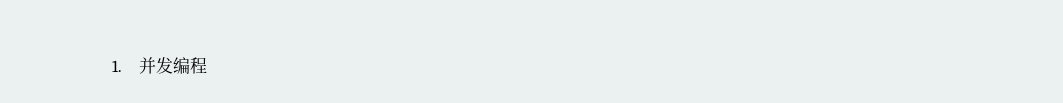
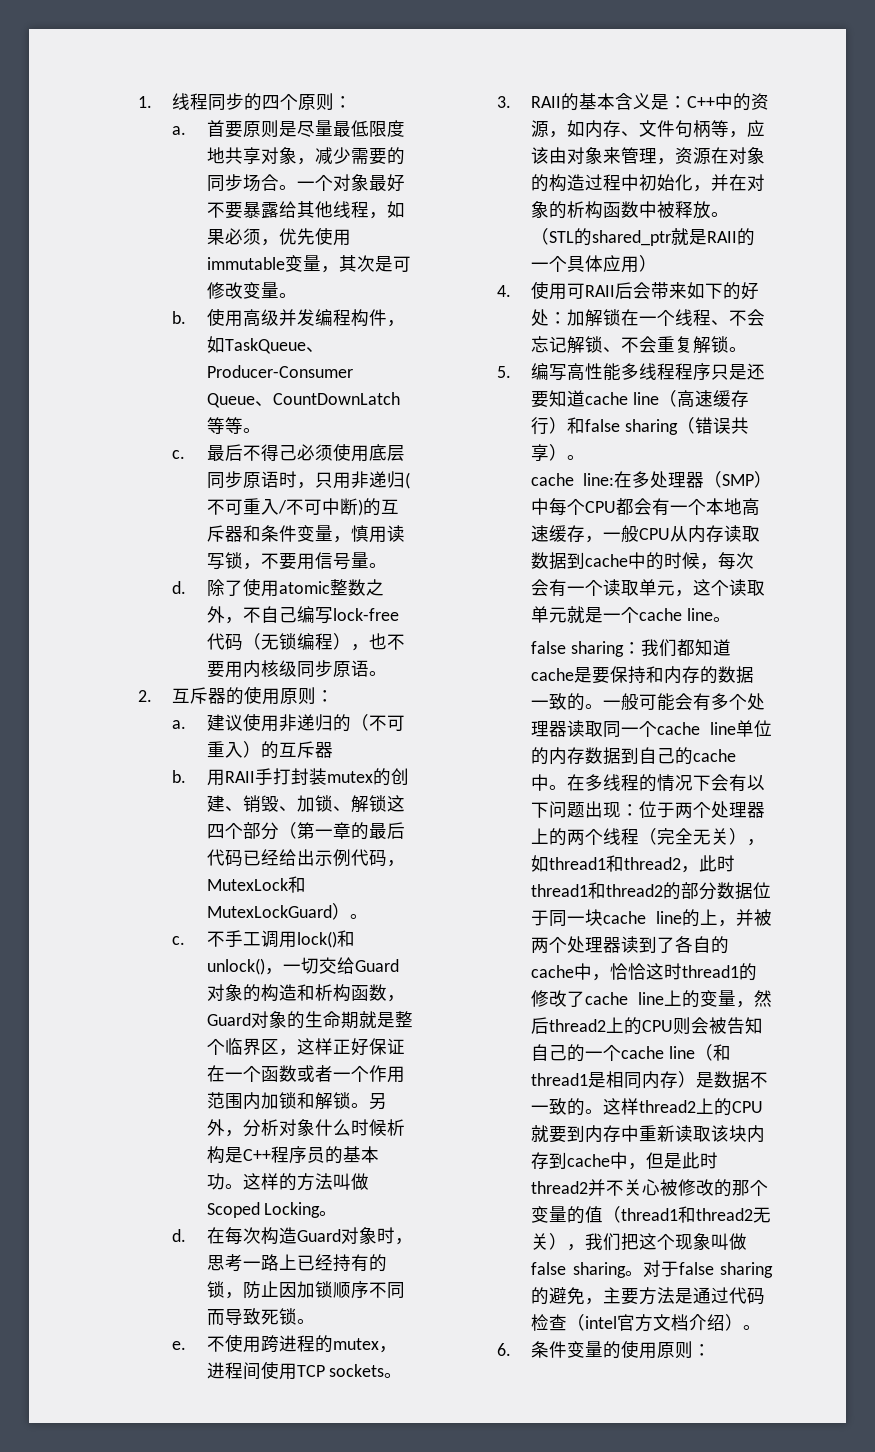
- 1.并发编程
+ 1.线程同步的四个原则：
+ a.首要原则是尽量最低限度地共享对象，减少需要的同步场合。一个对象最好不要暴露给其他线程，如果必须，优先使用immutable变量，其次是可修改变量。
+ b.使用高级并发编程构件，如TaskQueue、Producer-Consumer Queue、CountDownLatch等等。
+ c.最后不得己必须使用底层同步原语时，只用非递归(不可重入/不可中断)的互斥器和条件变量，慎用读写锁，不要用信号量。
+ d.除了使用atomic整数之外，不自己编写lock-free代码（无锁编程），也不要用内核级同步原语。
+ 2.互斥器的使用原则：
+ a.建议使用非递归的（不可重入）的互斥器
+ b.用RAII手打封装mutex的创建、销毁、加锁、解锁这四个部分（第一章的最后代码已经给出示例代码，MutexLock和MutexLockGuard）。
+ c.不手工调用lock()和unlock()，一切交给Guard对象的构造和析构函数，Guard对象的生命期就是整个临界区，这样正好保证在一个函数或者一个作用范围内加锁和解锁。另外，分析对象什么时候析构是C++程序员的基本功。这样的方法叫做Scoped Locking。
+ d.在每次构造Guard对象时，思考一路上已经持有的锁，防止因加锁顺序不同而导致死锁。
+ e.不使用跨进程的mutex，进程间使用TCP sockets。
+ 3. RAII的基本含义是：C++中的资源，如内存、文件句柄等，应该由对象来管理，资源在对象的构造过程中初始化，并在对象的析构函数中被释放。（STL的shared_ptr就是RAII的一个具体应用）
+ 4.使用可RAII后会带来如下的好处：加解锁在一个线程、不会忘记解锁、不会重复解锁。
+ 5.编写高性能多线程程序只是还要知道cache line（高速缓存行）和false sharing（错误共享）。
+ cache line:在多处理器（SMP）中每个CPU都会有一个本地高速缓存，一般CPU从内存读取数据到cache中的时候，每次会有一个读取单元，这个读取单元就是一个cache line。
+ false sharing：我们都知道cache是要保持和内存的数据一致的。一般可能会有多个处理器读取同一个cache line单位的内存数据到自己的cache中。在多线程的情况下会有以下问题出现：位于两个处理器上的两个线程（完全无关），如thread1和thread2，此时thread1和thread2的部分数据位于同一块cache line的上，并被两个处理器读到了各自的cache中，恰恰这时thread1的修改了cache line上的变量，然后thread2上的CPU则会被告知自己的一个cache line（和thread1是相同内存）是数据不一致的。这样thread2上的CPU就要到内存中重新读取该块内存到cache中，但是此时thread2并不关心被修改的那个变量的值（thread1和thread2无关），我们把这个现象叫做false sharing。对于false sharing的避免，主要方法是通过代码检查（intel官方文档介绍）。
+ 6.条件变量的使用原则：

